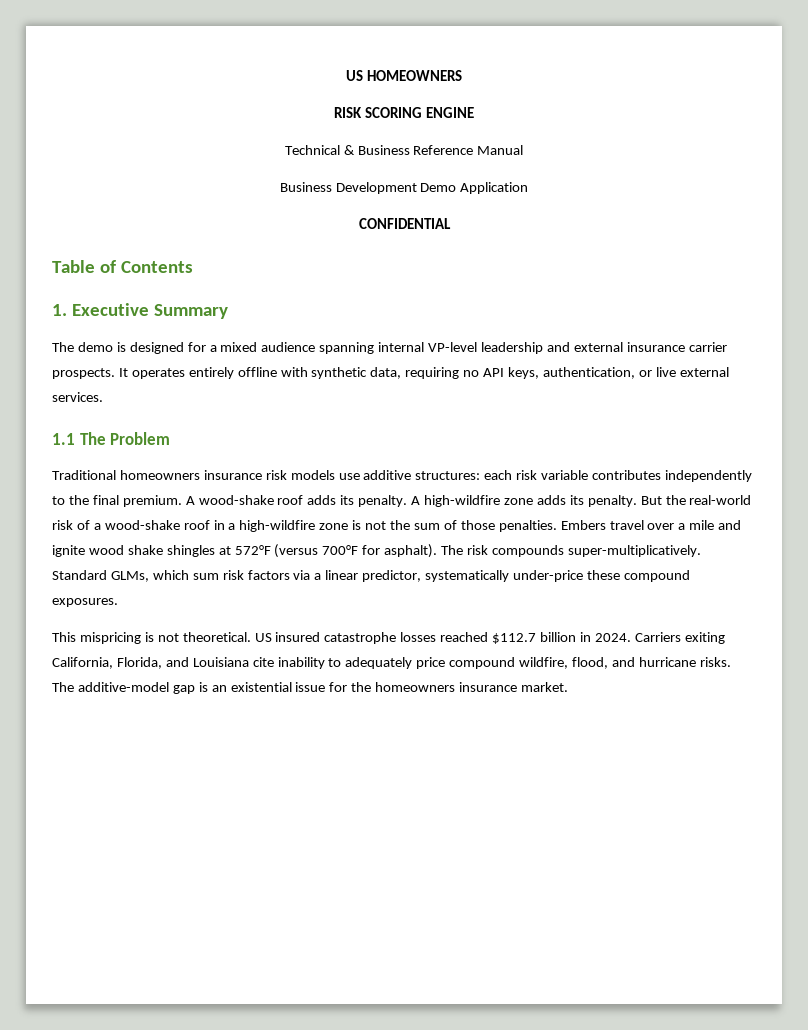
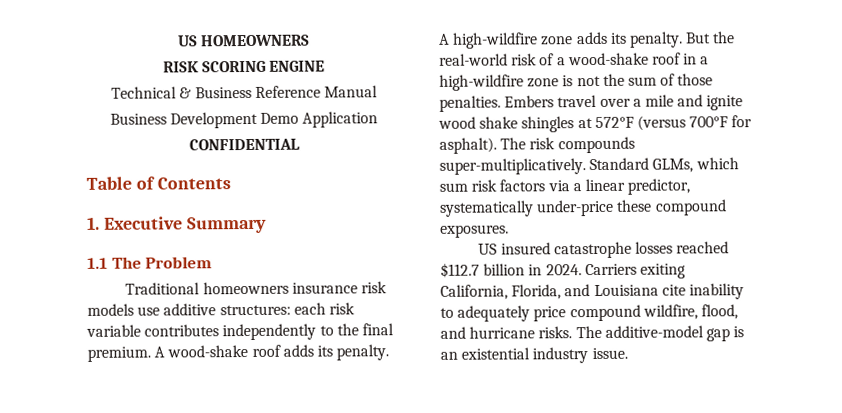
- The demo is designed for a mixed audience spanning internal VP-level leadership and external insurance carrier prospects. It operates entirely offline with synthetic data, requiring no API keys, authentication, or live external services.
- This mispricing is not theoretical.
- The additive-model gap is an existential issue for the homeowners insurance market.
+ The additive-model gap is an existential industry issue.

